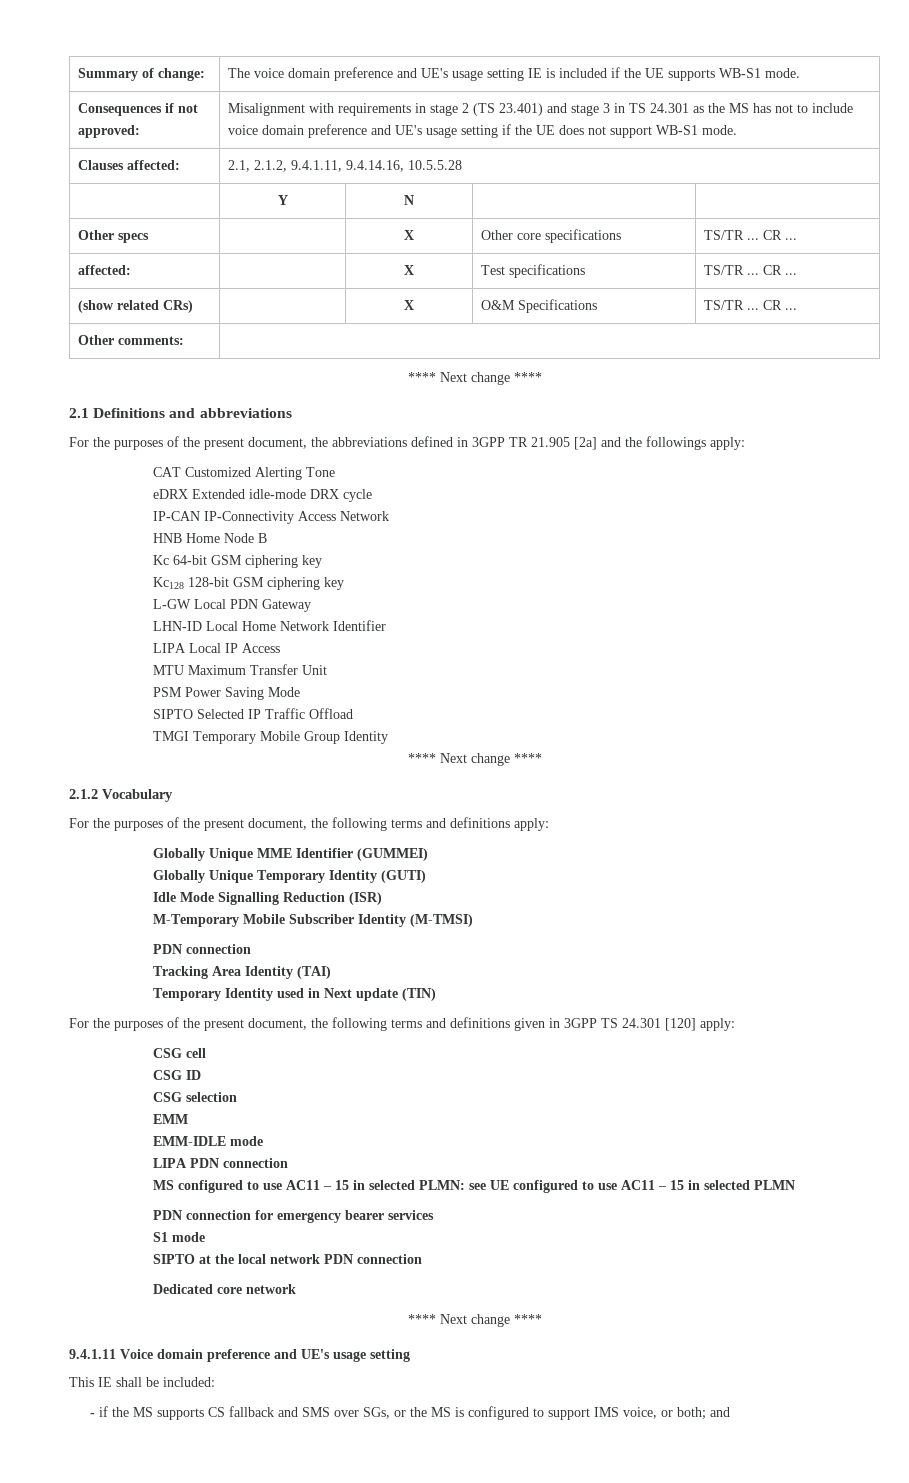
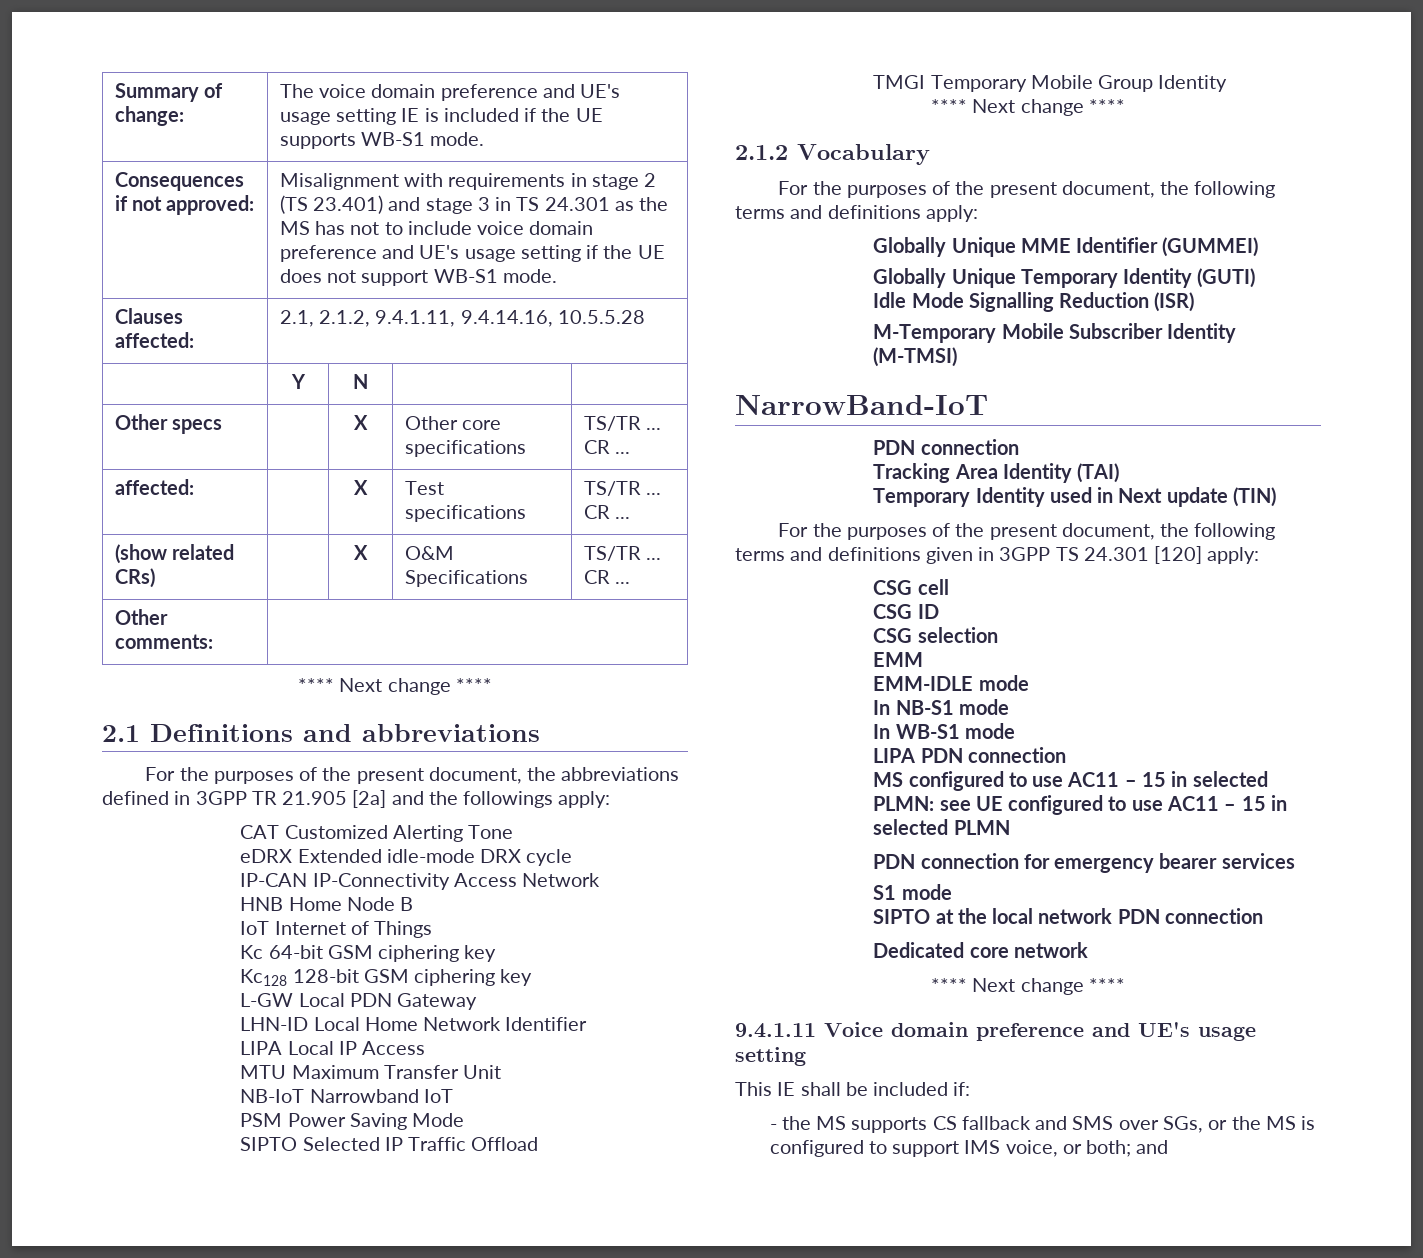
+ IoT Internet of Things
+ NB-IoT Narrowband IoT
+ NarrowBand-IoT
+ In NB-S1 mode
+ In WB-S1 mode
- This IE shall be included:
- - if the MS supports CS fallback and SMS over SGs, or the MS is configured to support IMS voice, or both; and
+ This IE shall be included if:
+ - the MS supports CS fallback and SMS over SGs, or the MS is configured to support IMS voice, or both; and

